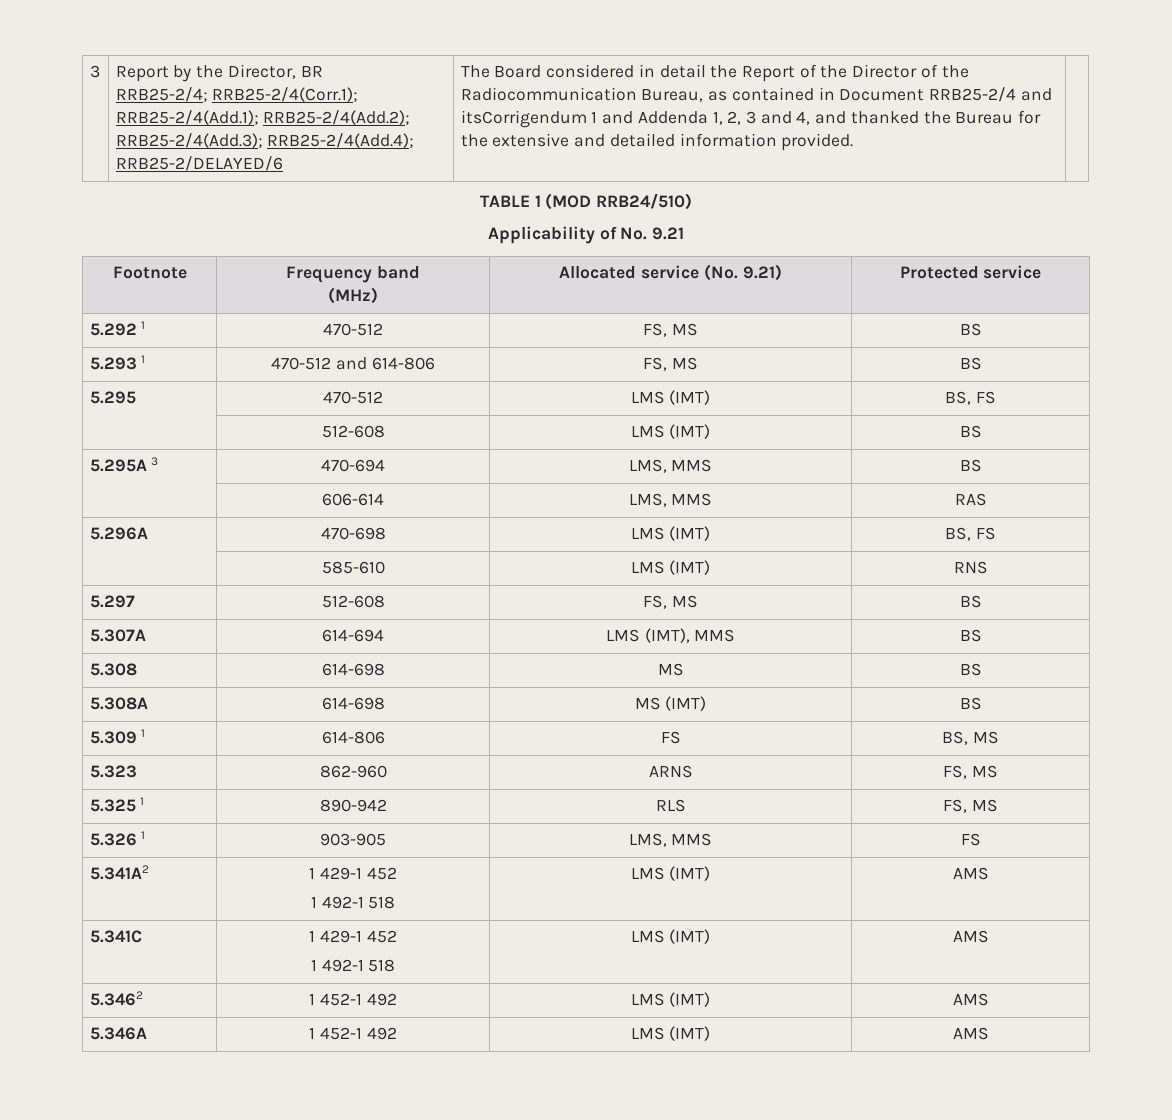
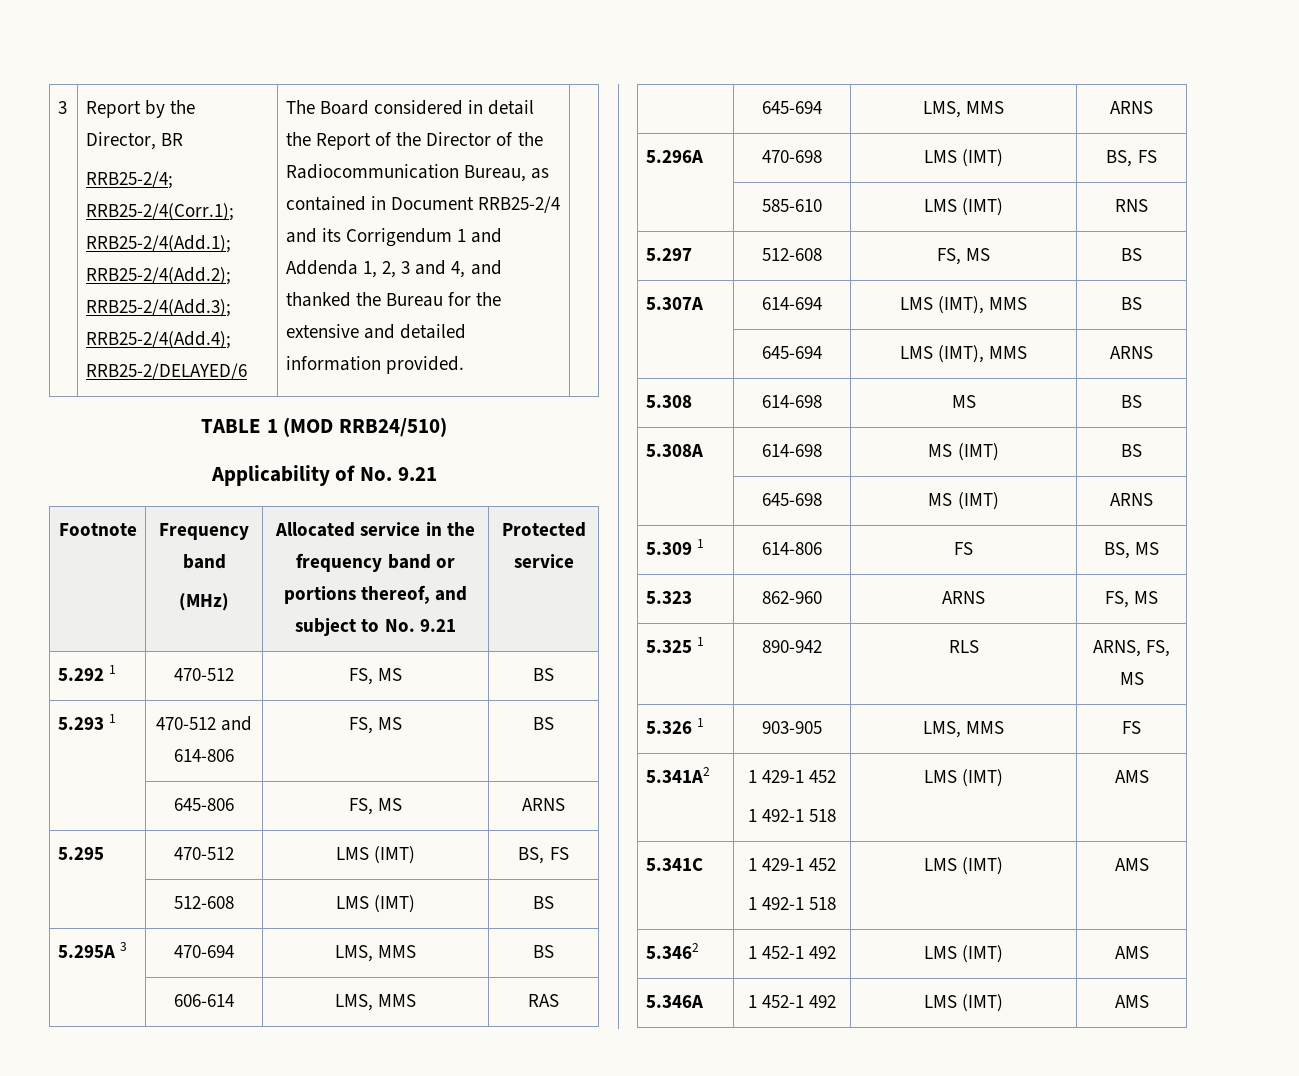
- The Board considered in detail the Report of the Director of the Radiocommunication Bureau, as contained in Document RRB25-2/4 and itsCorrigendum 1 and Addenda 1, 2, 3 and 4, and thanked the Bureau for the extensive and detailed information provided.
+ The Board considered in detail the Report of the Director of the Radiocommunication Bureau, as contained in Document RRB25-2/4 and its Corrigendum 1 and Addenda 1, 2, 3 and 4, and thanked the Bureau for the extensive and detailed information provided.
  Footnote | Frequency band
- (MHz) | Allocated service (No. 9.21) | Protected service
+ (MHz) | Allocated service in the frequency band or portions thereof, and subject to No. 9.21 | Protected service
+ | 645-806 | FS, MS | ARNS
+ | 645-694 | LMS, MMS | ARNS
+ | 645-694 | LMS (IMT), MMS | ARNS
+ | 645-698 | MS (IMT) | ARNS
- 5.325 1 | 890-942 | RLS | FS, MS
+ 5.325 1 | 890-942 | RLS | ARNS, FS, MS

